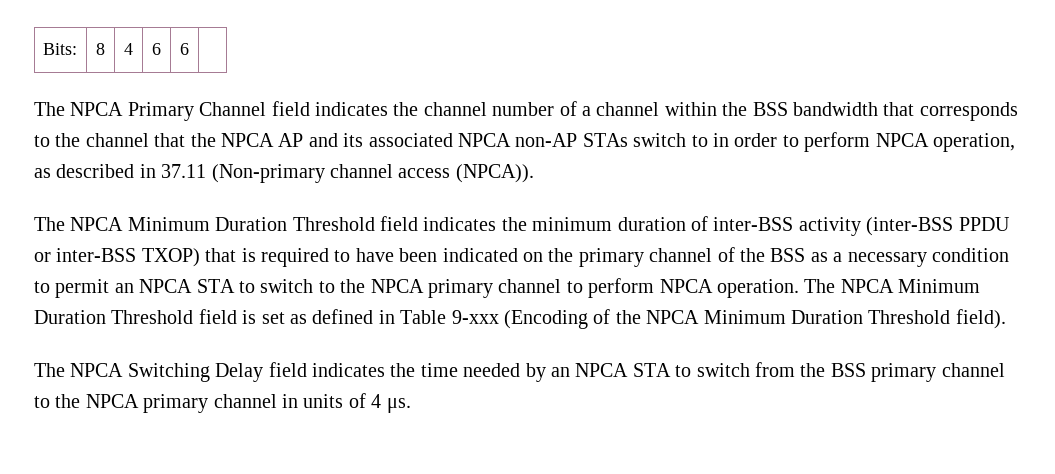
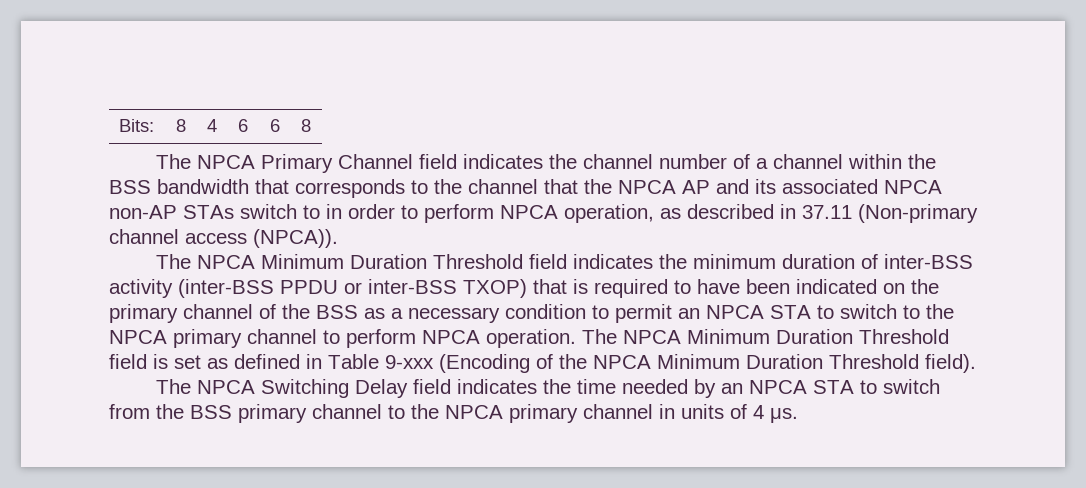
- Bits: | 8 | 4 | 6 | 6 |
+ Bits: | 8 | 4 | 6 | 6 | 8

